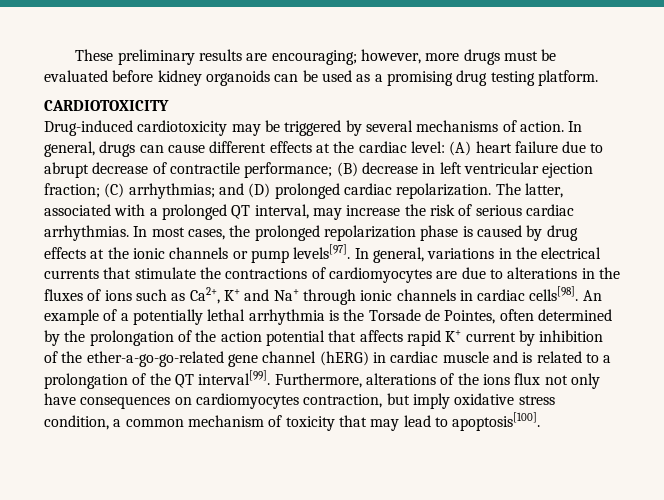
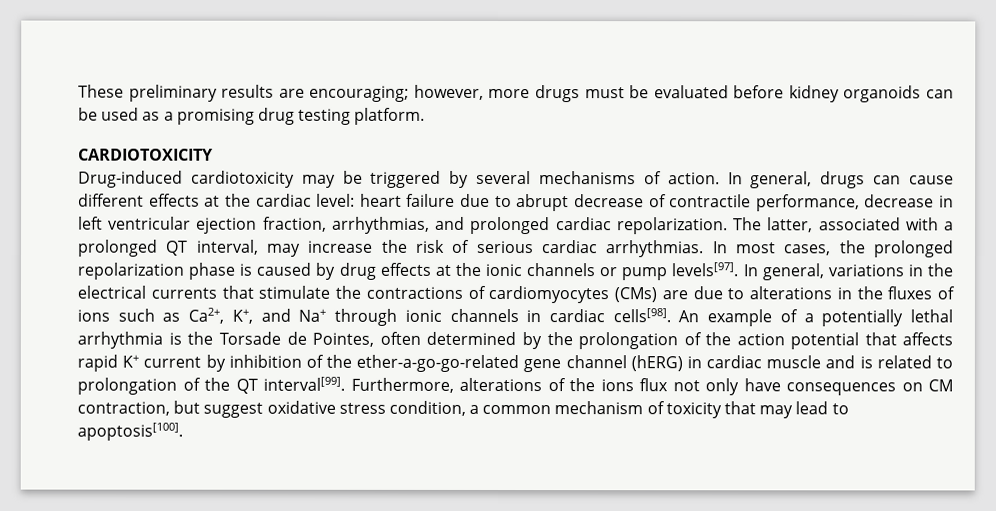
- In general, drugs can cause different effects at the cardiac level: (A) heart failure due to abrupt decrease of contractile performance; (B) decrease in left ventricular ejection fraction; (C) arrhythmias; and (D) prolonged cardiac repolarization.
+ In general, drugs can cause different effects at the cardiac level: heart failure due to abrupt decrease of contractile performance, decrease in left ventricular ejection fraction, arrhythmias, and prolonged cardiac repolarization.
- In general, variations in the electrical currents that stimulate the contractions of cardiomyocytes are due to alterations in the fluxes of ions such as Ca2+, K+ and Na+ through ionic channels in cardiac cells[98].
+ In general, variations in the electrical currents that stimulate the contractions of cardiomyocytes (CMs) are due to alterations in the fluxes of ions such as Ca2+, K+, and Na+ through ionic channels in cardiac cells[98].
- An example of a potentially lethal arrhythmia is the Torsade de Pointes, often determined by the prolongation of the action potential that affects rapid K+ current by inhibition of the ether-a-go-go-related gene channel (hERG) in cardiac muscle and is related to a prolongation of the QT interval[99].
+ An example of a potentially lethal arrhythmia is the Torsade de Pointes, often determined by the prolongation of the action potential that affects rapid K+ current by inhibition of the ether-a-go-go-related gene channel (hERG) in cardiac muscle and is related to prolongation of the QT interval[99].
- Furthermore, alterations of the ions flux not only have consequences on cardiomyocytes contraction, but imply oxidative stress condition, a common mechanism of toxicity that may lead to apoptosis[100].
+ Furthermore, alterations of the ions flux not only have consequences on CM contraction, but suggest oxidative stress condition, a common mechanism of toxicity that may lead to apoptosis[100].

